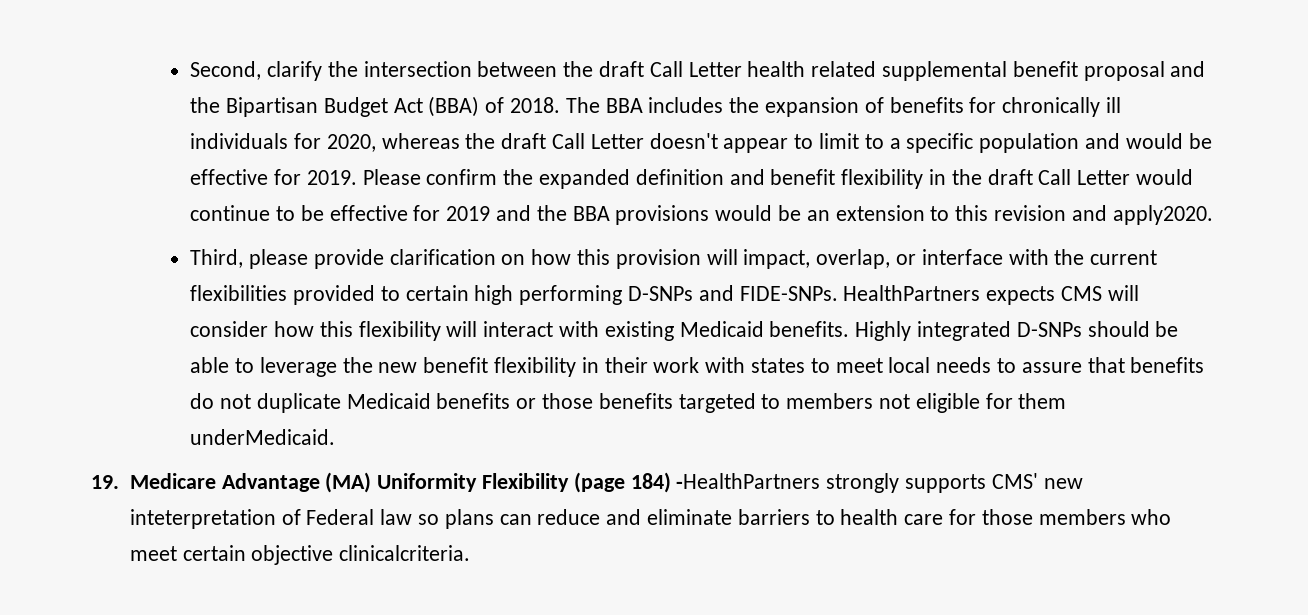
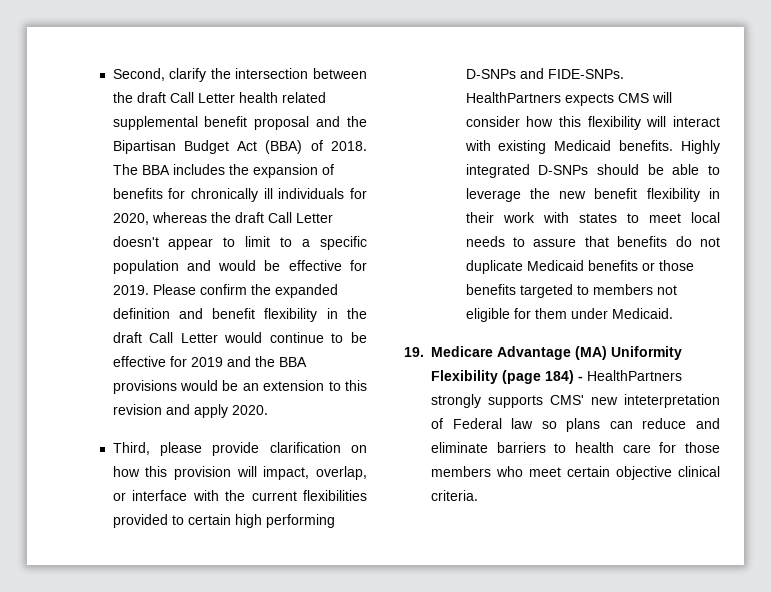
- Please confirm the expanded definition and benefit flexibility in the draft Call Letter would continue to be effective for 2019 and the BBA provisions would be an extension to this revision and apply2020.
+ Please confirm the expanded definition and benefit flexibility in the draft Call Letter would continue to be effective for 2019 and the BBA provisions would be an extension to this revision and apply 2020.
- Highly integrated D-SNPs should be able to leverage the new benefit flexibility in their work with states to meet local needs to assure that benefits do not duplicate Medicaid benefits or those benefits targeted to members not eligible for them underMedicaid.
+ Highly integrated D-SNPs should be able to leverage the new benefit flexibility in their work with states to meet local needs to assure that benefits do not duplicate Medicaid benefits or those benefits targeted to members not eligible for them under Medicaid.
- 19. Medicare Advantage (MA) Uniformity Flexibility (page 184) -HealthPartners strongly supports CMS' new inteterpretation of Federal law so plans can reduce and eliminate barriers to health care for those members who meet certain objective clinicalcriteria.
+ 19. Medicare Advantage (MA) Uniformity Flexibility (page 184) - HealthPartners strongly supports CMS' new inteterpretation of Federal law so plans can reduce and eliminate barriers to health care for those members who meet certain objective clinical criteria.

